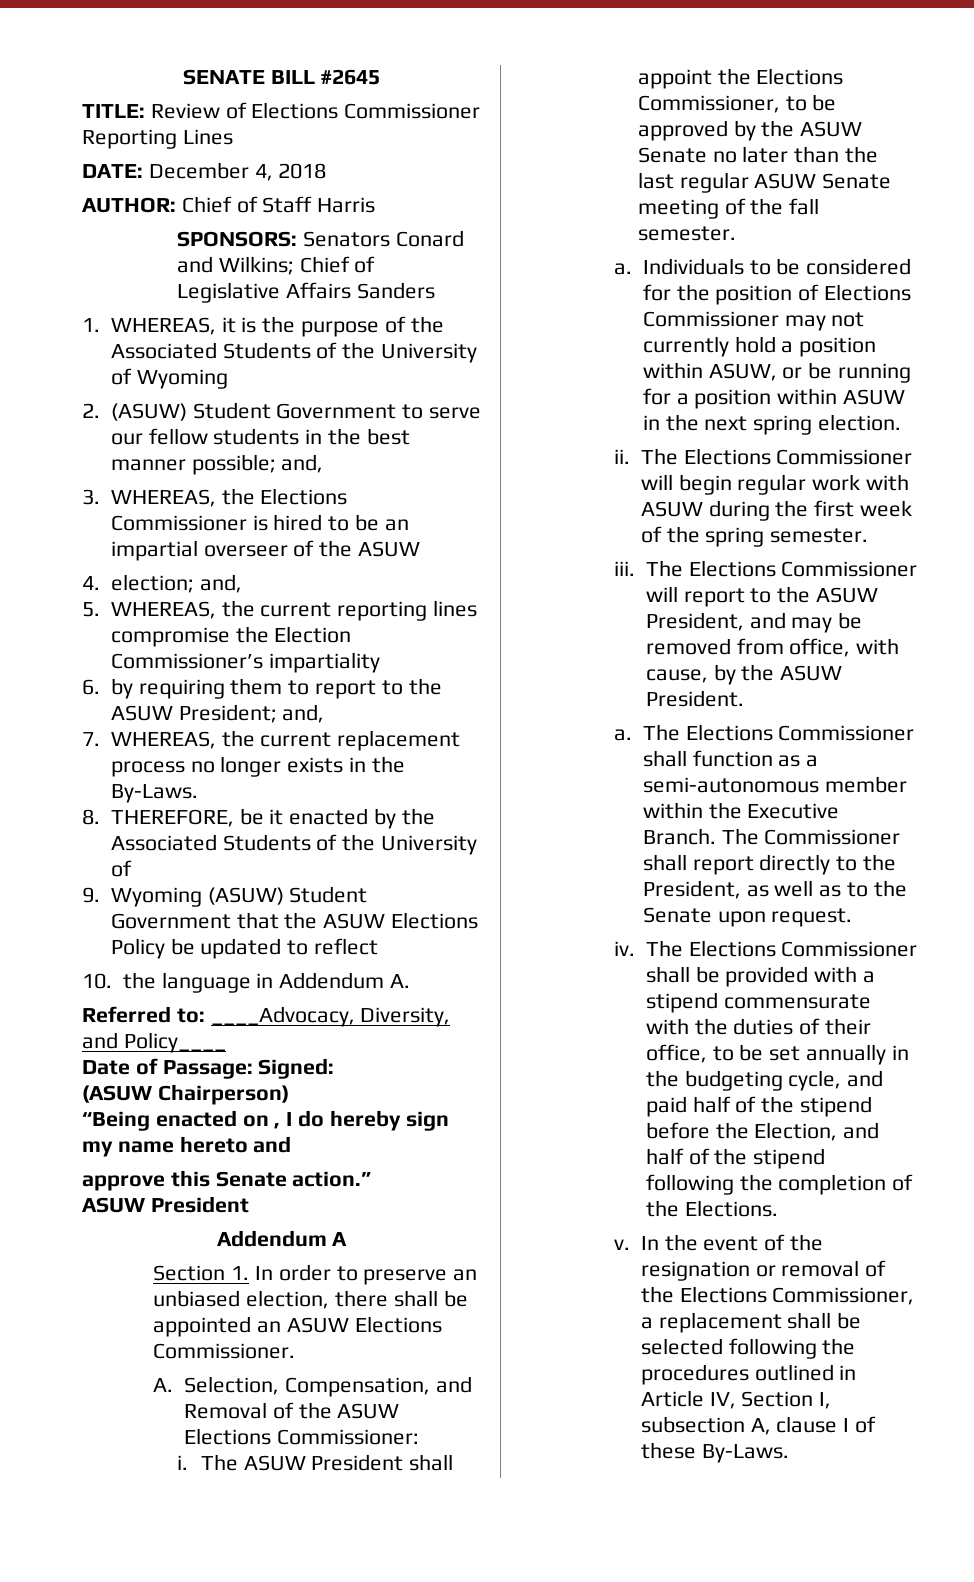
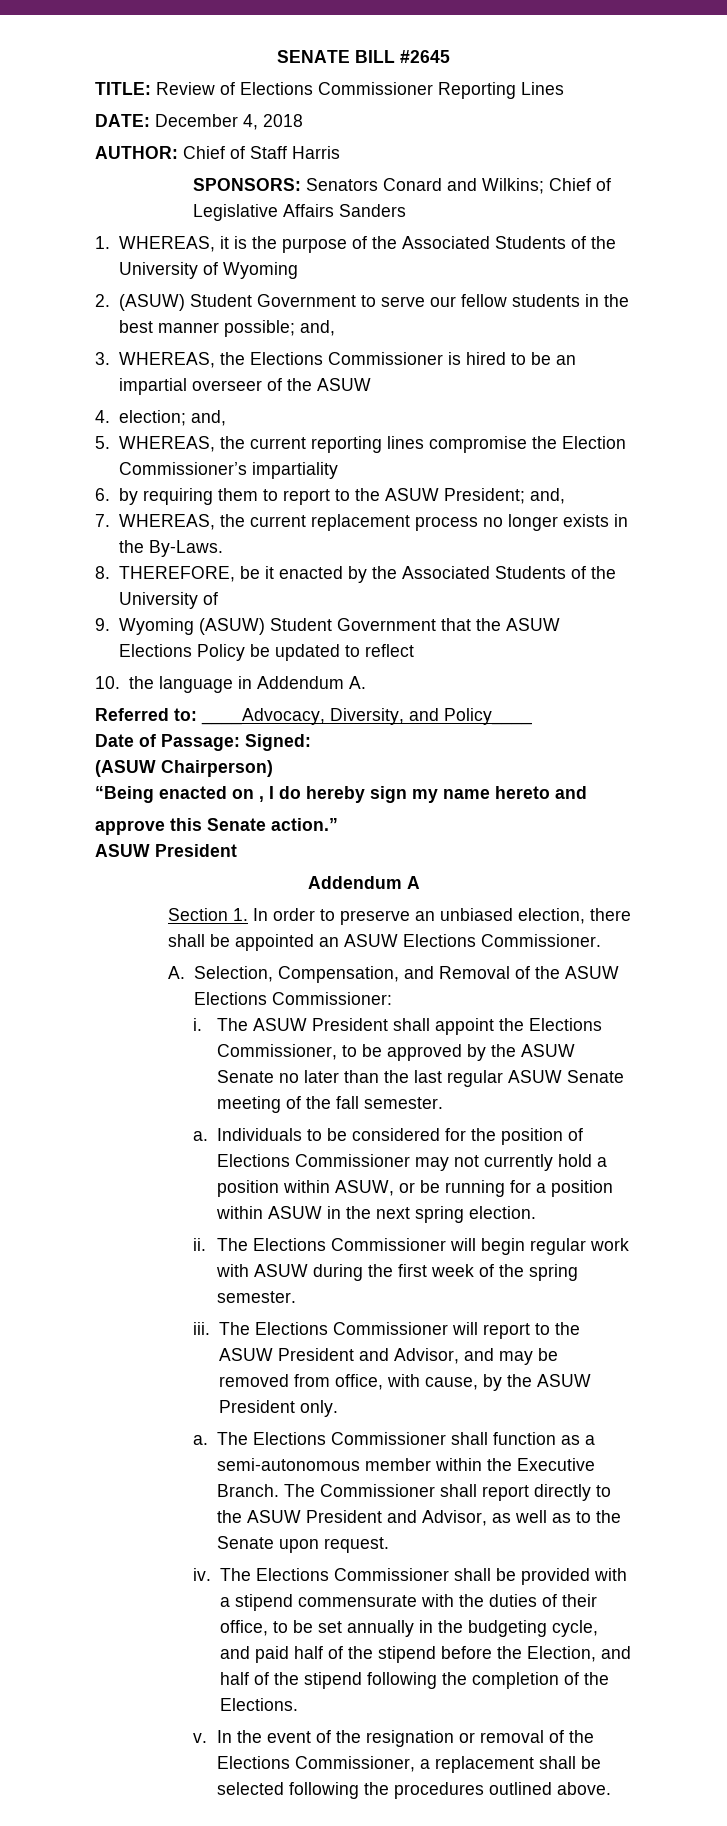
- The Elections Commissioner will report to the ASUW President, and may be removed from office, with cause, by the ASUW President.
+ The Elections Commissioner will report to the ASUW President and Advisor, and may be removed from office, with cause, by the ASUW President only.
- The Commissioner shall report directly to the President, as well as to the Senate upon request.
+ The Commissioner shall report directly to the ASUW President and Advisor, as well as to the Senate upon request.
- In the event of the resignation or removal of the Elections Commissioner, a replacement shall be selected following the procedures outlined in Article IV, Section I, subsection A, clause I of these By-Laws.
+ In the event of the resignation or removal of the Elections Commissioner, a replacement shall be selected following the procedures outlined above.

